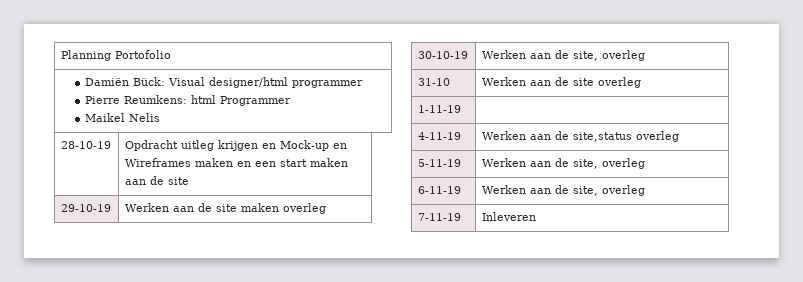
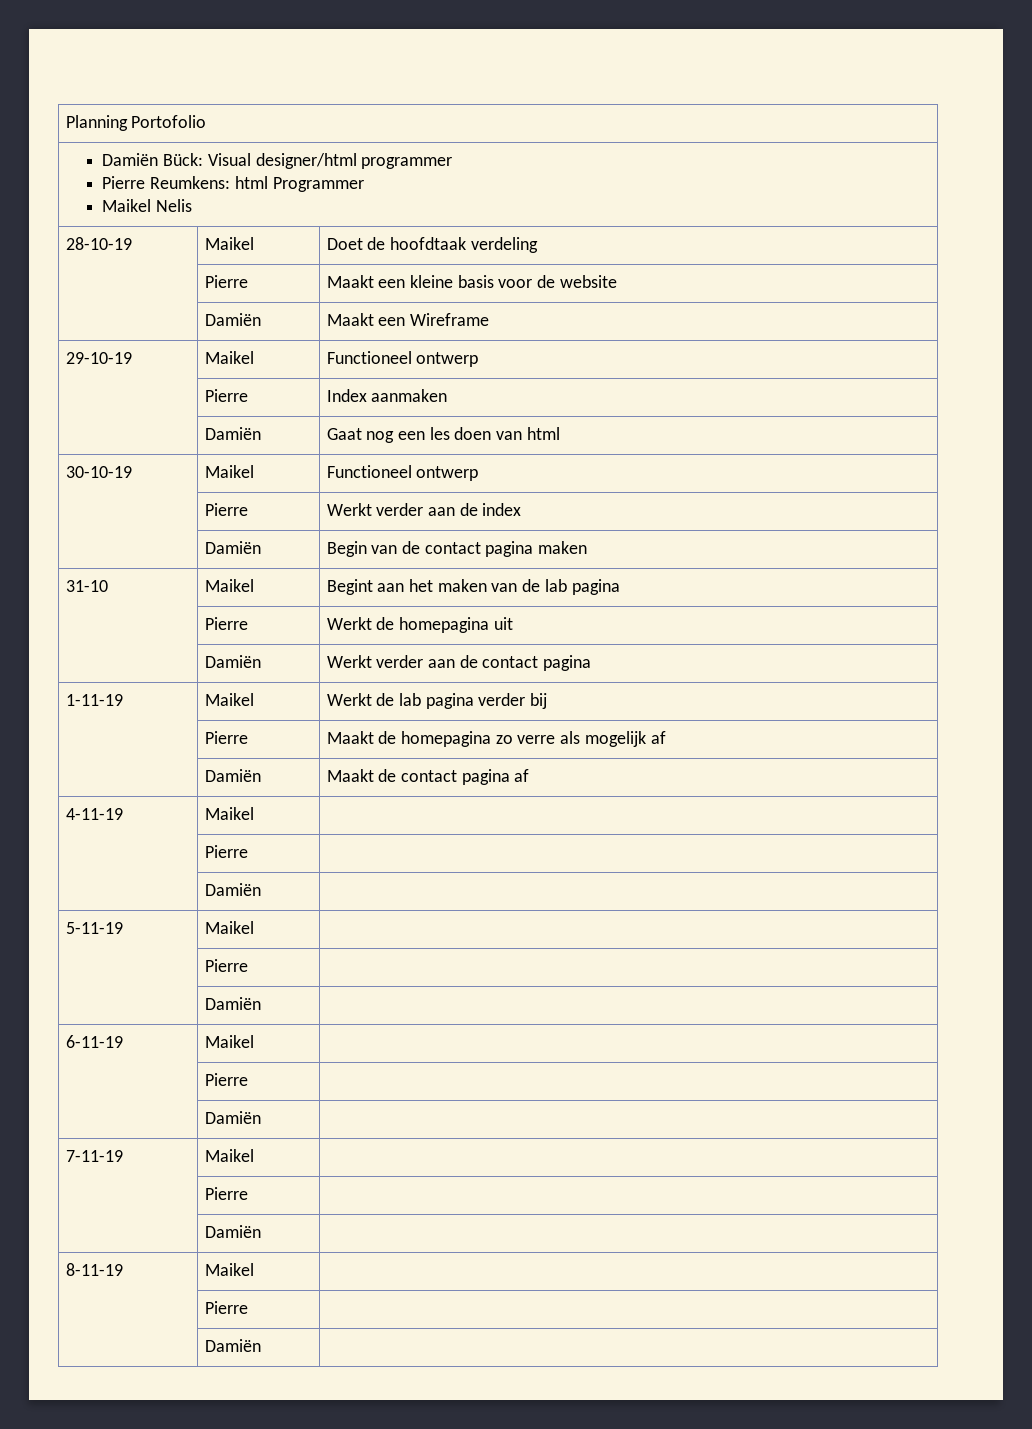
- 28-10-19 | Opdracht uitleg krijgen en Mock-up en Wireframes maken en een start maken aan de site
- 29-10-19 | Werken aan de site maken overleg
- 30-10-19 | Werken aan de site, overleg
- 31-10 | Werken aan de site overleg
- 1-11-19 |
- 4-11-19 | Werken aan de site,status overleg
- 5-11-19 | Werken aan de site, overleg
- 6-11-19 | Werken aan de site, overleg
- 7-11-19 | Inleveren
+ 28-10-19 | Maikel | Doet de hoofdtaak verdeling
+ | Pierre | Maakt een kleine basis voor de website
+ | Damiën | Maakt een Wireframe
+ 29-10-19 | Maikel | Functioneel ontwerp
+ | Pierre | Index aanmaken
+ | Damiën | Gaat nog een les doen van html
+ 30-10-19 | Maikel | Functioneel ontwerp
+ | Pierre | Werkt verder aan de index
+ | Damiën | Begin van de contact pagina maken
+ 31-10 | Maikel | Begint aan het maken van de lab pagina
+ | Pierre | Werkt de homepagina uit
+ | Damiën | Werkt verder aan de contact pagina
+ 1-11-19 | Maikel | Werkt de lab pagina verder bij
+ | Pierre | Maakt de homepagina zo verre als mogelijk af
+ | Damiën | Maakt de contact pagina af
+ 4-11-19 | Maikel |
+ | Pierre |
+ | Damiën |
+ 5-11-19 | Maikel |
+ | Pierre |
+ | Damiën |
+ 6-11-19 | Maikel |
+ | Pierre |
+ | Damiën |
+ 7-11-19 | Maikel |
+ | Pierre |
+ | Damiën |
+ 8-11-19 | Maikel |
+ | Pierre |
+ | Damiën |

